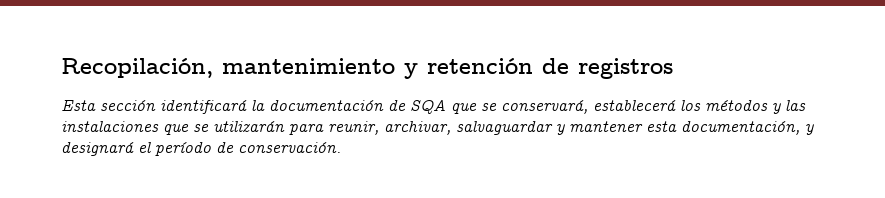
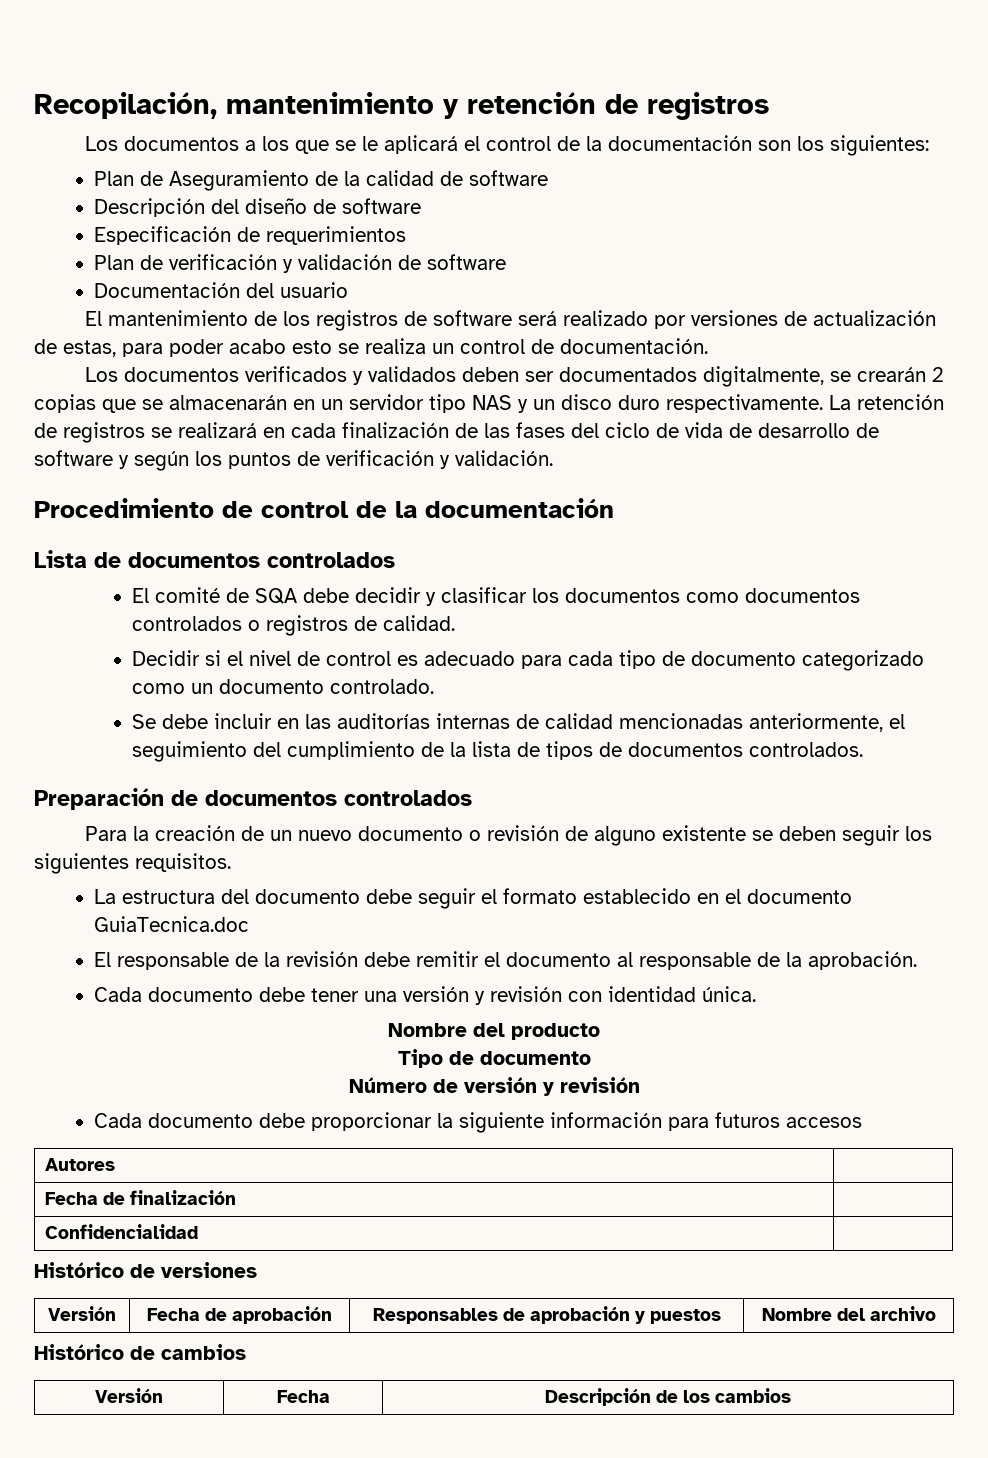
- Esta sección identificará la documentación de SQA que se conservará, establecerá los métodos y las instalaciones que se utilizarán para reunir, archivar, salvaguardar y mantener esta documentación, y designará el período de conservación.
+ Los documentos a los que se le aplicará el control de la documentación son los siguientes:
+ Plan de Aseguramiento de la calidad de software
+ Descripción del diseño de software
+ Especificación de requerimientos
+ Plan de verificación y validación de software
+ Documentación del usuario
+ El mantenimiento de los registros de software será realizado por versiones de actualización de estas, para poder acabo esto se realiza un control de documentación.
+ Los documentos verificados y validados deben ser documentados digitalmente, se crearán 2 copias que se almacenarán en un servidor tipo NAS y un disco duro respectivamente. La retención de registros se realizará en cada finalización de las fases del ciclo de vida de desarrollo de software y según los puntos de verificación y validación.
+ Procedimiento de control de la documentación
+ Lista de documentos controlados
+ El comité de SQA debe decidir y clasificar los documentos como documentos controlados o registros de calidad.
+ Decidir si el nivel de control es adecuado para cada tipo de documento categorizado como un documento controlado.
+ Se debe incluir en las auditorías internas de calidad mencionadas anteriormente, el seguimiento del cumplimiento de la lista de tipos de documentos controlados.
+ Preparación de documentos controlados
+ Para la creación de un nuevo documento o revisión de alguno existente se deben seguir los siguientes requisitos.
+ La estructura del documento debe seguir el formato establecido en el documento GuiaTecnica.doc
+ El responsable de la revisión debe remitir el documento al responsable de la aprobación.
+ Cada documento debe tener una versión y revisión con identidad única.
+ Nombre del producto
+ Tipo de documento
+ Número de versión y revisión
+ Cada documento debe proporcionar la siguiente información para futuros accesos
+ Autores |
+ Fecha de finalización |
+ Confidencialidad |
+ Histórico de versiones
+ Versión | Fecha de aprobación | Responsables de aprobación y puestos | Nombre del archivo
+ Histórico de cambios
+ Versión | Fecha | Descripción de los cambios

